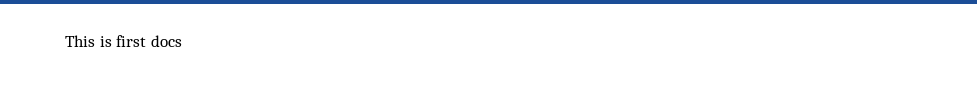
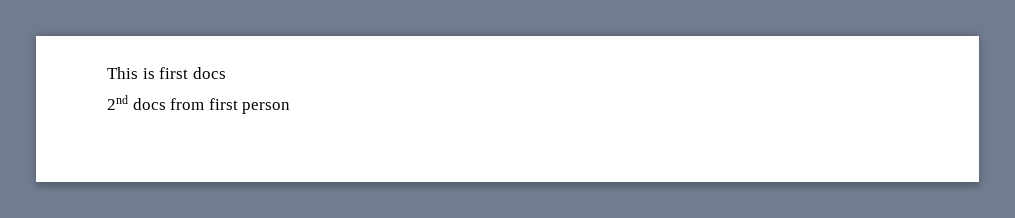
+ 2nd docs from first person

